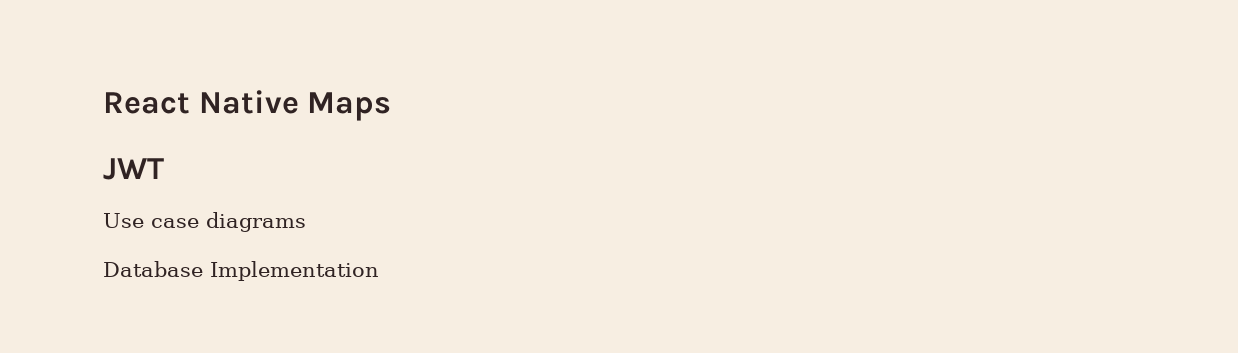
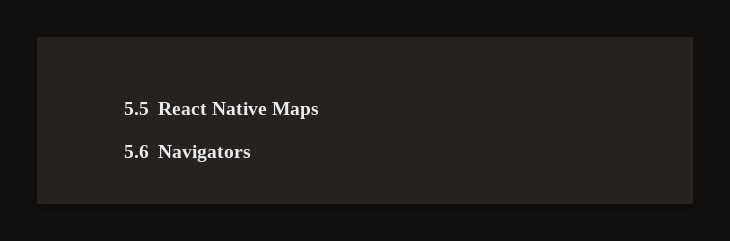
- React Native Maps
+ 5.5 React Native Maps
- JWT
- Use case diagrams
- Database Implementation
+ 5.6 Navigators

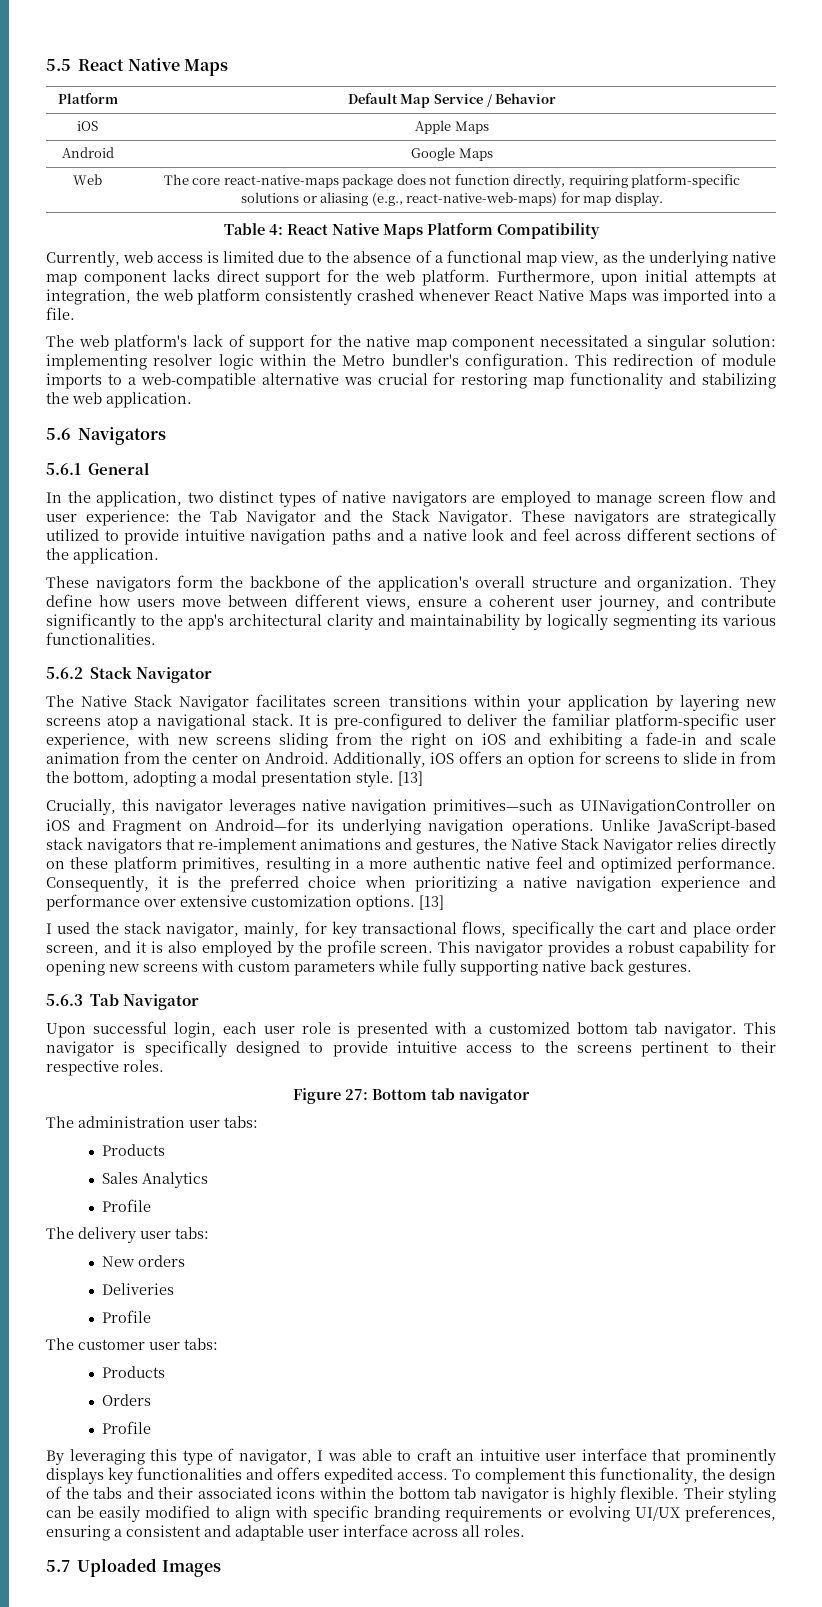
+ Platform | Default Map Service / Behavior
+ iOS | Apple Maps
+ Android | Google Maps
+ Web | The core react-native-maps package does not function directly, requiring platform-specific solutions or aliasing (e.g., react-native-web-maps) for map display.
+ Table 4: React Native Maps Platform Compatibility
+ Currently, web access is limited due to the absence of a functional map view, as the underlying native map component lacks direct support for the web platform. Furthermore, upon initial attempts at integration, the web platform consistently crashed whenever React Native Maps was imported into a file.
+ The web platform's lack of support for the native map component necessitated a singular solution: implementing resolver logic within the Metro bundler's configuration. This redirection of module imports to a web-compatible alternative was crucial for restoring map functionality and stabilizing the web application.
  5.6 Navigators
+ 5.6.1 General
+ In the application, two distinct types of native navigators are employed to manage screen flow and user experience: the Tab Navigator and the Stack Navigator. These navigators are strategically utilized to provide intuitive navigation paths and a native look and feel across different sections of the application.
+ These navigators form the backbone of the application's overall structure and organization. They define how users move between different views, ensure a coherent user journey, and contribute significantly to the app's architectural clarity and maintainability by logically segmenting its various functionalities.
+ 5.6.2 Stack Navigator
+ The Native Stack Navigator facilitates screen transitions within your application by layering new screens atop a navigational stack. It is pre-configured to deliver the familiar platform-specific user experience, with new screens sliding from the right on iOS and exhibiting a fade-in and scale animation from the center on Android. Additionally, iOS offers an option for screens to slide in from the bottom, adopting a modal presentation style. [13]
+ Crucially, this navigator leverages native navigation primitives—such as UINavigationController on iOS and Fragment on Android—for its underlying navigation operations. Unlike JavaScript-based stack navigators that re-implement animations and gestures, the Native Stack Navigator relies directly on these platform primitives, resulting in a more authentic native feel and optimized performance. Consequently, it is the preferred choice when prioritizing a native navigation experience and performance over extensive customization options. [13]
+ I used the stack navigator, mainly, for key transactional flows, specifically the cart and place order screen, and it is also employed by the profile screen. This navigator provides a robust capability for opening new screens with custom parameters while fully supporting native back gestures.
+ 5.6.3 Tab Navigator
+ Upon successful login, each user role is presented with a customized bottom tab navigator. This navigator is specifically designed to provide intuitive access to the screens pertinent to their respective roles.
+ Figure 27: Bottom tab navigator
+ The administration user tabs:
+ Products
+ Sales Analytics
+ Profile
+ The delivery user tabs:
+ New orders
+ Deliveries
+ Profile
+ The customer user tabs:
+ Products
+ Orders
+ Profile
+ By leveraging this type of navigator, I was able to craft an intuitive user interface that prominently displays key functionalities and offers expedited access. To complement this functionality, the design of the tabs and their associated icons within the bottom tab navigator is highly flexible. Their styling can be easily modified to align with specific branding requirements or evolving UI/UX preferences, ensuring a consistent and adaptable user interface across all roles.
+ 5.7 Uploaded Images

